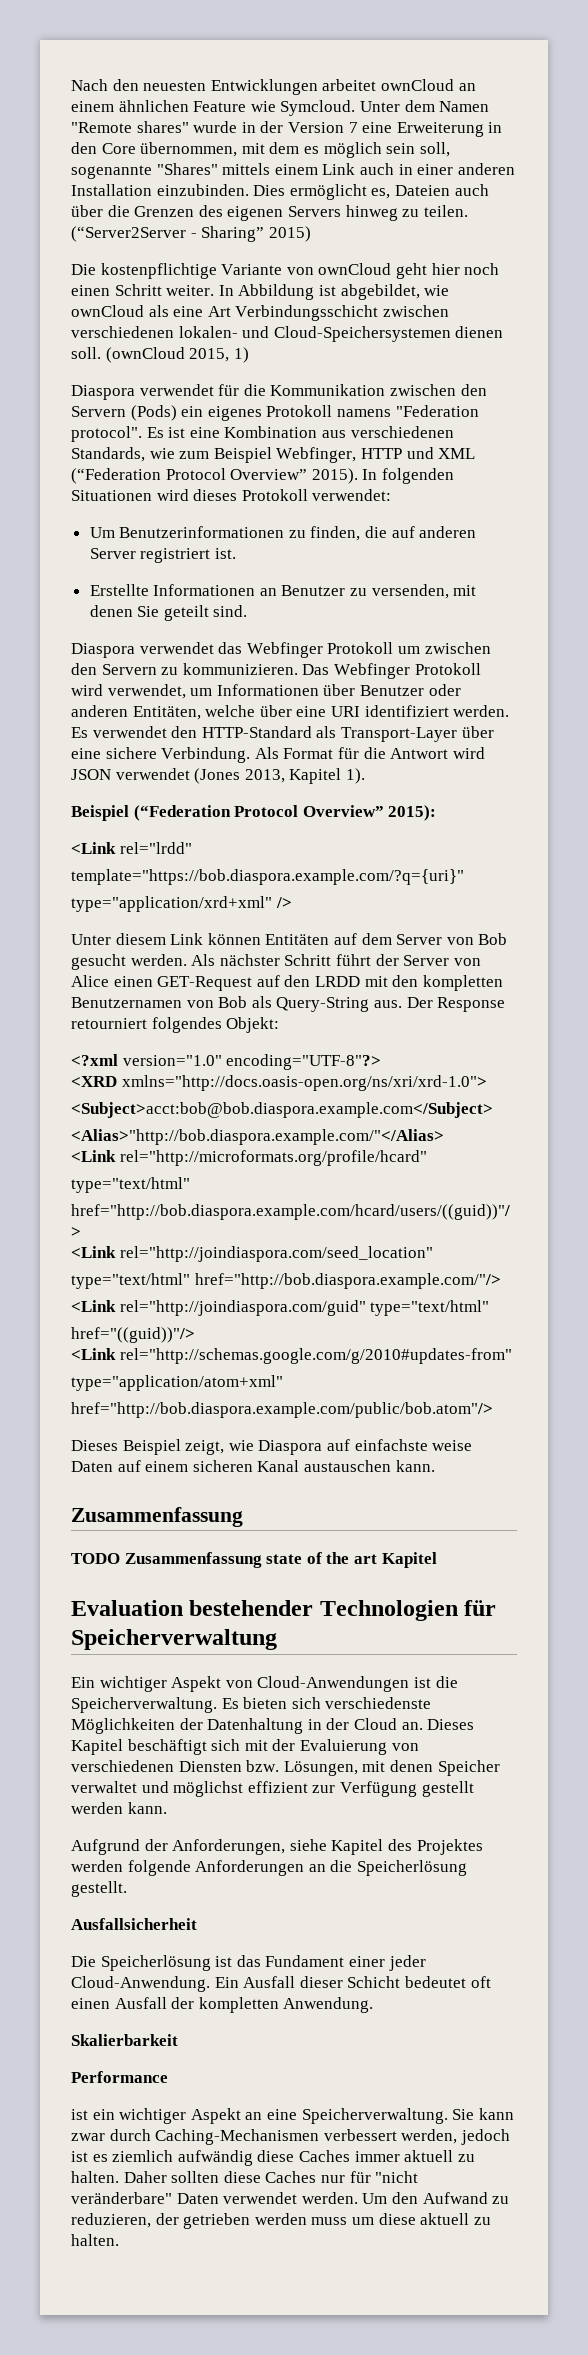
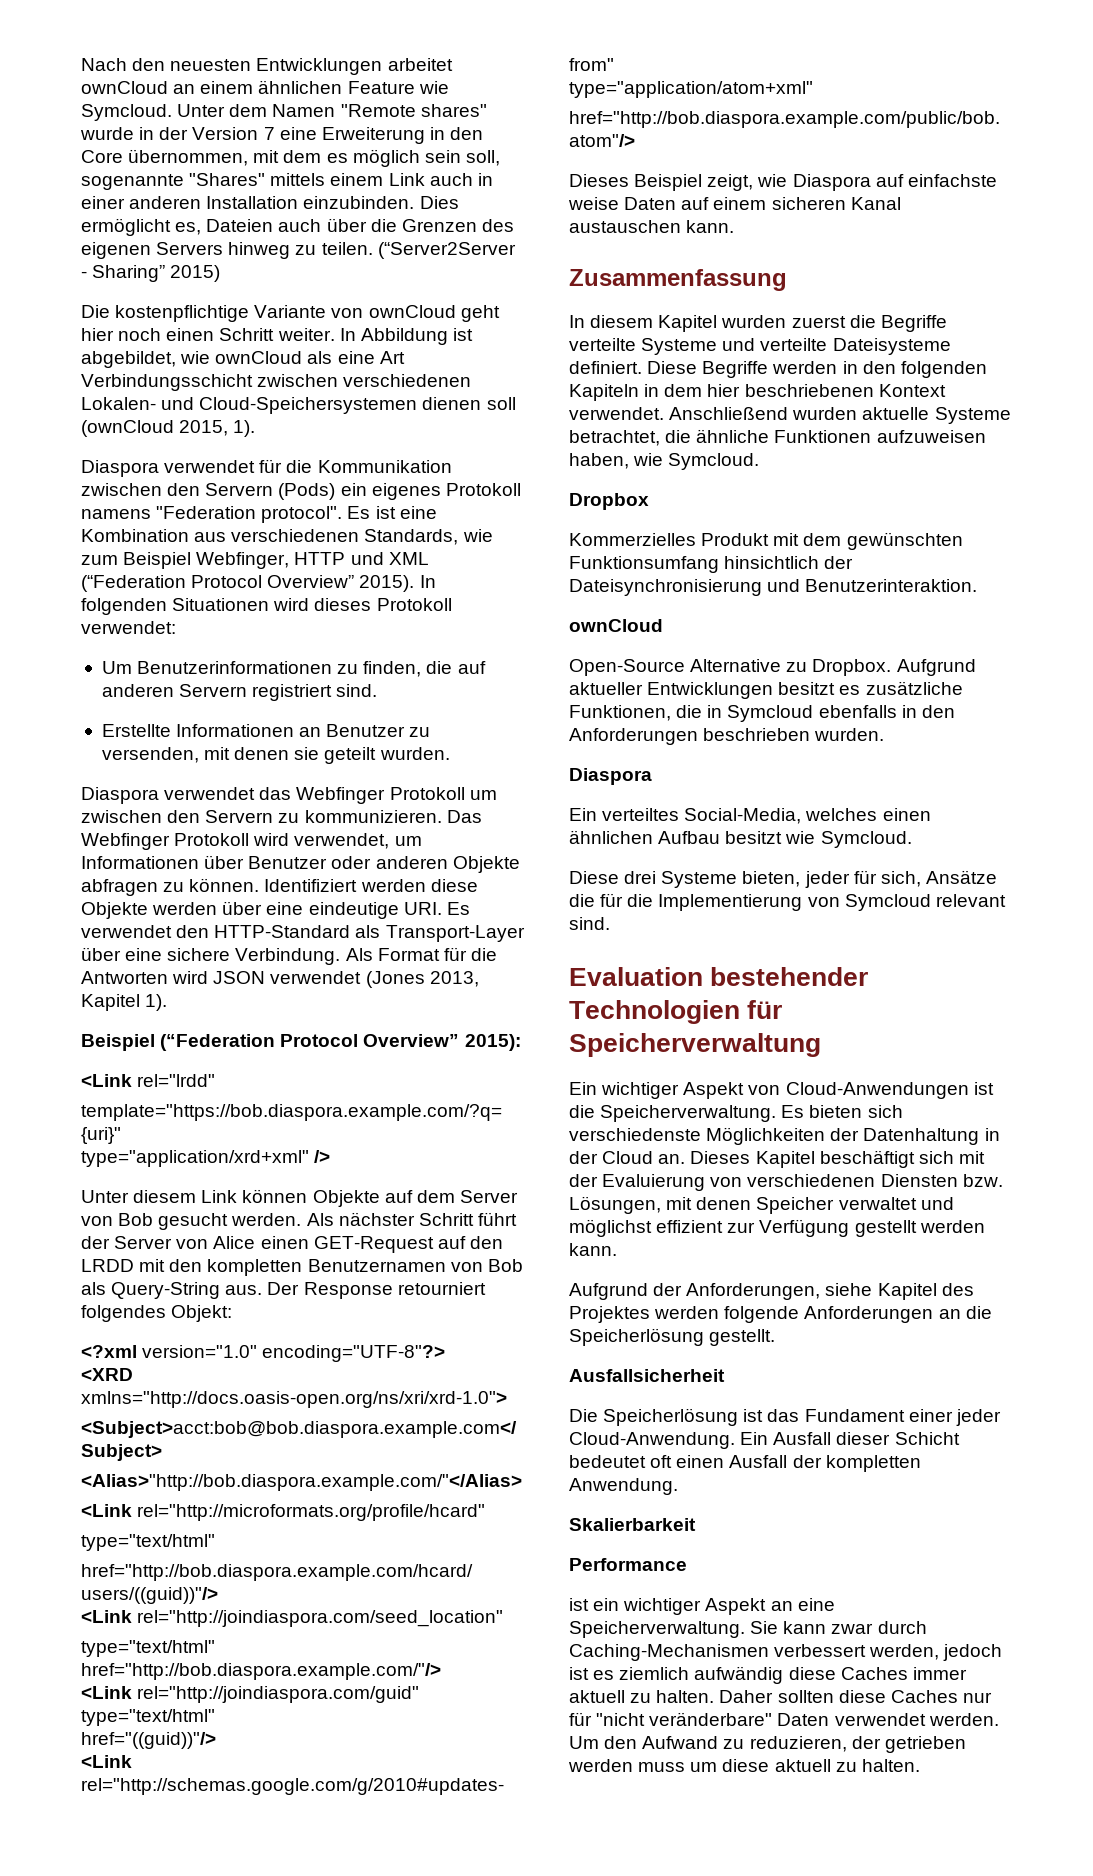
- In Abbildung ist abgebildet, wie ownCloud als eine Art Verbindungsschicht zwischen verschiedenen lokalen- und Cloud-Speichersystemen dienen soll. (ownCloud 2015, 1)
+ In Abbildung ist abgebildet, wie ownCloud als eine Art Verbindungsschicht zwischen verschiedenen Lokalen- und Cloud-Speichersystemen dienen soll (ownCloud 2015, 1).
- Um Benutzerinformationen zu finden, die auf anderen Server registriert ist.
+ Um Benutzerinformationen zu finden, die auf anderen Servern registriert sind.
- Erstellte Informationen an Benutzer zu versenden, mit denen Sie geteilt sind.
+ Erstellte Informationen an Benutzer zu versenden, mit denen sie geteilt wurden.
- Das Webfinger Protokoll wird verwendet, um Informationen über Benutzer oder anderen Entitäten, welche über eine URI identifiziert werden. Es verwendet den HTTP-Standard als Transport-Layer über eine sichere Verbindung.
+ Das Webfinger Protokoll wird verwendet, um Informationen über Benutzer oder anderen Objekte abfragen zu können. Identifiziert werden diese Objekte werden über eine eindeutige URI. Es verwendet den HTTP-Standard als Transport-Layer über eine sichere Verbindung.
- Als Format für die Antwort wird JSON verwendet (Jones 2013, Kapitel 1).
+ Als Format für die Antworten wird JSON verwendet (Jones 2013, Kapitel 1).
- Unter diesem Link können Entitäten auf dem Server von Bob gesucht werden.
+ Unter diesem Link können Objekte auf dem Server von Bob gesucht werden.
- TODO Zusammenfassung state of the art Kapitel
+ In diesem Kapitel wurden zuerst die Begriffe verteilte Systeme und verteilte Dateisysteme definiert. Diese Begriffe werden in den folgenden Kapiteln in dem hier beschriebenen Kontext verwendet. Anschließend wurden aktuelle Systeme betrachtet, die ähnliche Funktionen aufzuweisen haben, wie Symcloud.
+ Dropbox
+ Kommerzielles Produkt mit dem gewünschten Funktionsumfang hinsichtlich der Dateisynchronisierung und Benutzerinteraktion.
+ ownCloud
+ Open-Source Alternative zu Dropbox. Aufgrund aktueller Entwicklungen besitzt es zusätzliche Funktionen, die in Symcloud ebenfalls in den Anforderungen beschrieben wurden.
+ Diaspora
+ Ein verteiltes Social-Media, welches einen ähnlichen Aufbau besitzt wie Symcloud.
+ Diese drei Systeme bieten, jeder für sich, Ansätze die für die Implementierung von Symcloud relevant sind.

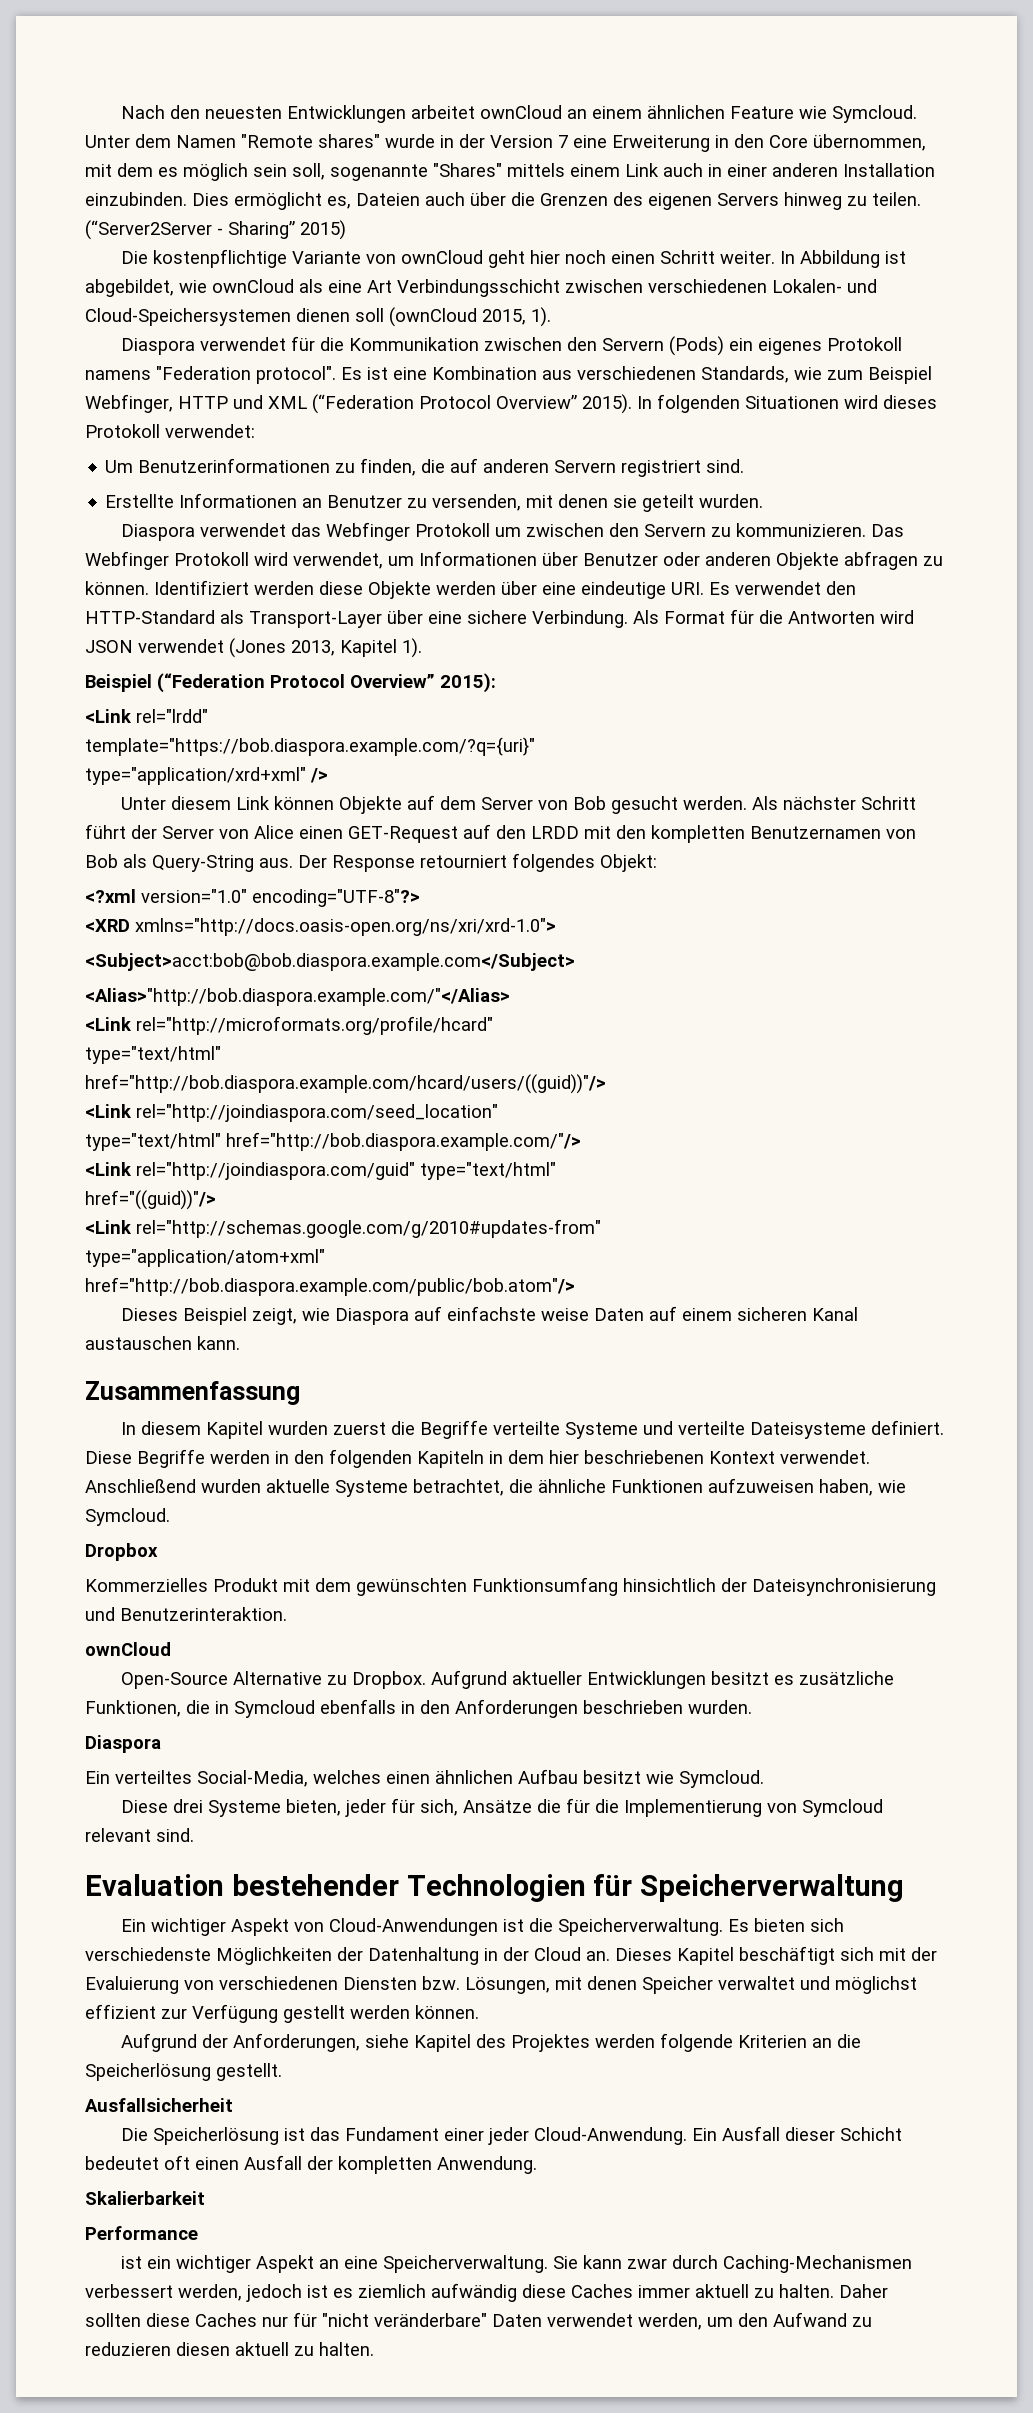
- Dieses Kapitel beschäftigt sich mit der Evaluierung von verschiedenen Diensten bzw. Lösungen, mit denen Speicher verwaltet und möglichst effizient zur Verfügung gestellt werden kann.
+ Dieses Kapitel beschäftigt sich mit der Evaluierung von verschiedenen Diensten bzw. Lösungen, mit denen Speicher verwaltet und möglichst effizient zur Verfügung gestellt werden können.
- Aufgrund der Anforderungen, siehe Kapitel des Projektes werden folgende Anforderungen an die Speicherlösung gestellt.
+ Aufgrund der Anforderungen, siehe Kapitel des Projektes werden folgende Kriterien an die Speicherlösung gestellt.
- Daher sollten diese Caches nur für "nicht veränderbare" Daten verwendet werden. Um den Aufwand zu reduzieren, der getrieben werden muss um diese aktuell zu halten.
+ Daher sollten diese Caches nur für "nicht veränderbare" Daten verwendet werden, um den Aufwand zu reduzieren diesen aktuell zu halten.

